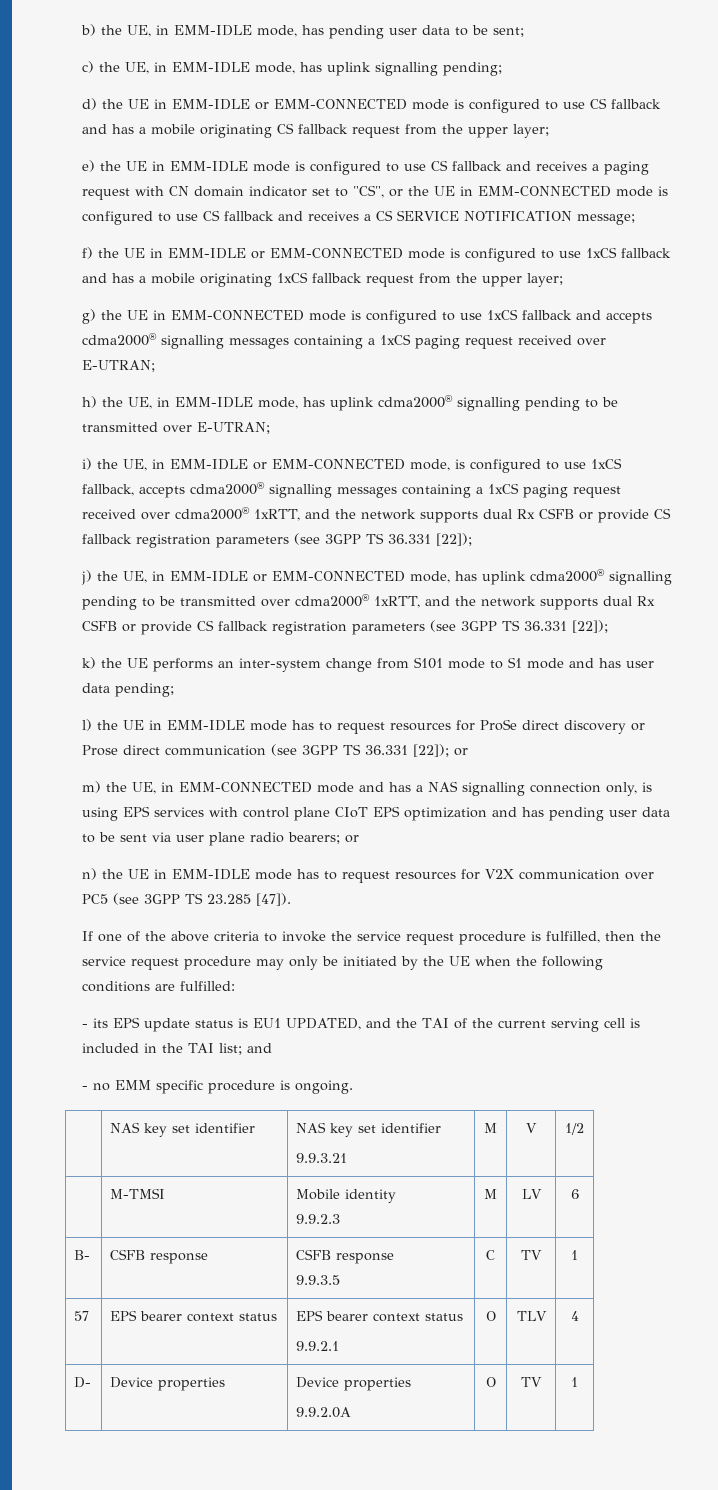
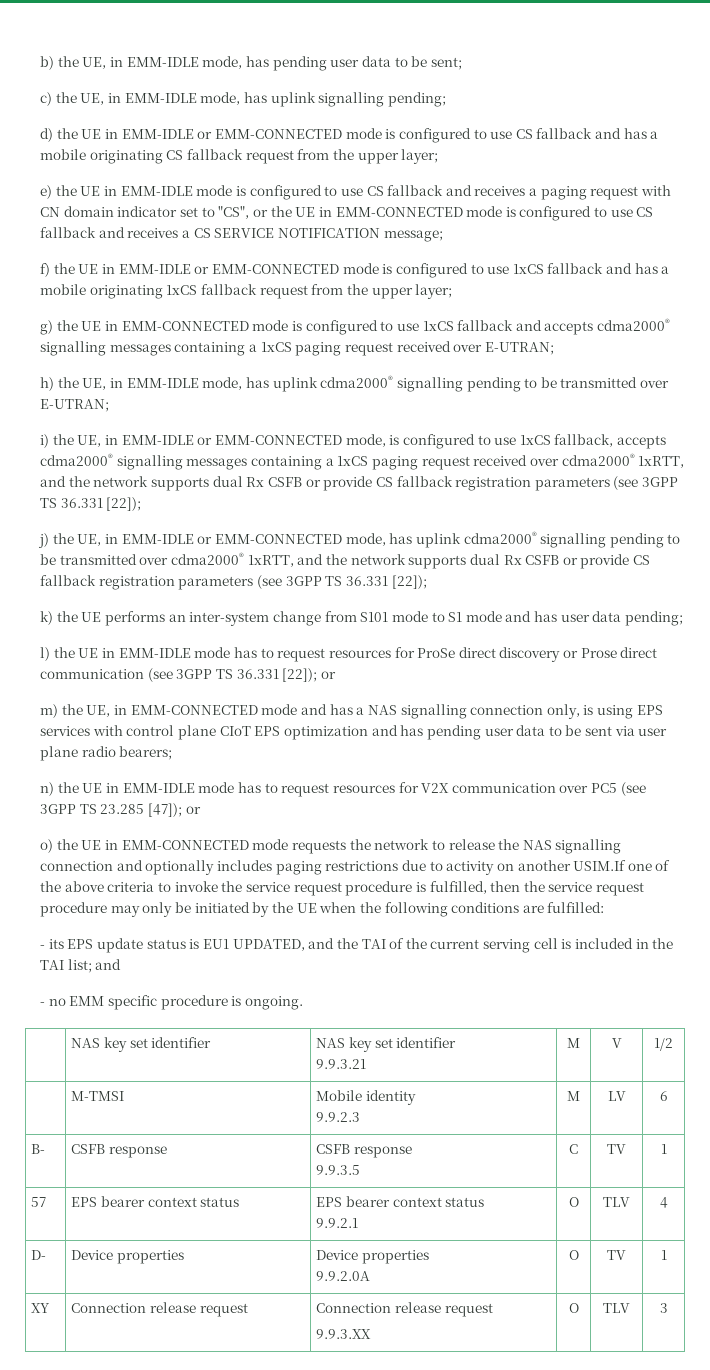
- m) the UE, in EMM-CONNECTED mode and has a NAS signalling connection only, is using EPS services with control plane CIoT EPS optimization and has pending user data to be sent via user plane radio bearers; or
+ m) the UE, in EMM-CONNECTED mode and has a NAS signalling connection only, is using EPS services with control plane CIoT EPS optimization and has pending user data to be sent via user plane radio bearers;
- n) the UE in EMM-IDLE mode has to request resources for V2X communication over PC5 (see 3GPP TS 23.285 [47]).
- If one of the above criteria to invoke the service request procedure is fulfilled, then the service request procedure may only be initiated by the UE when the following conditions are fulfilled:
+ n) the UE in EMM-IDLE mode has to request resources for V2X communication over PC5 (see 3GPP TS 23.285 [47]); or
+ o) the UE in EMM-CONNECTED mode requests the network to release the NAS signalling connection and optionally includes paging restrictions due to activity on another USIM.If one of the above criteria to invoke the service request procedure is fulfilled, then the service request procedure may only be initiated by the UE when the following conditions are fulfilled:
+ XY | Connection release request | Connection release request
+ 9.9.3.XX | O | TLV | 3

